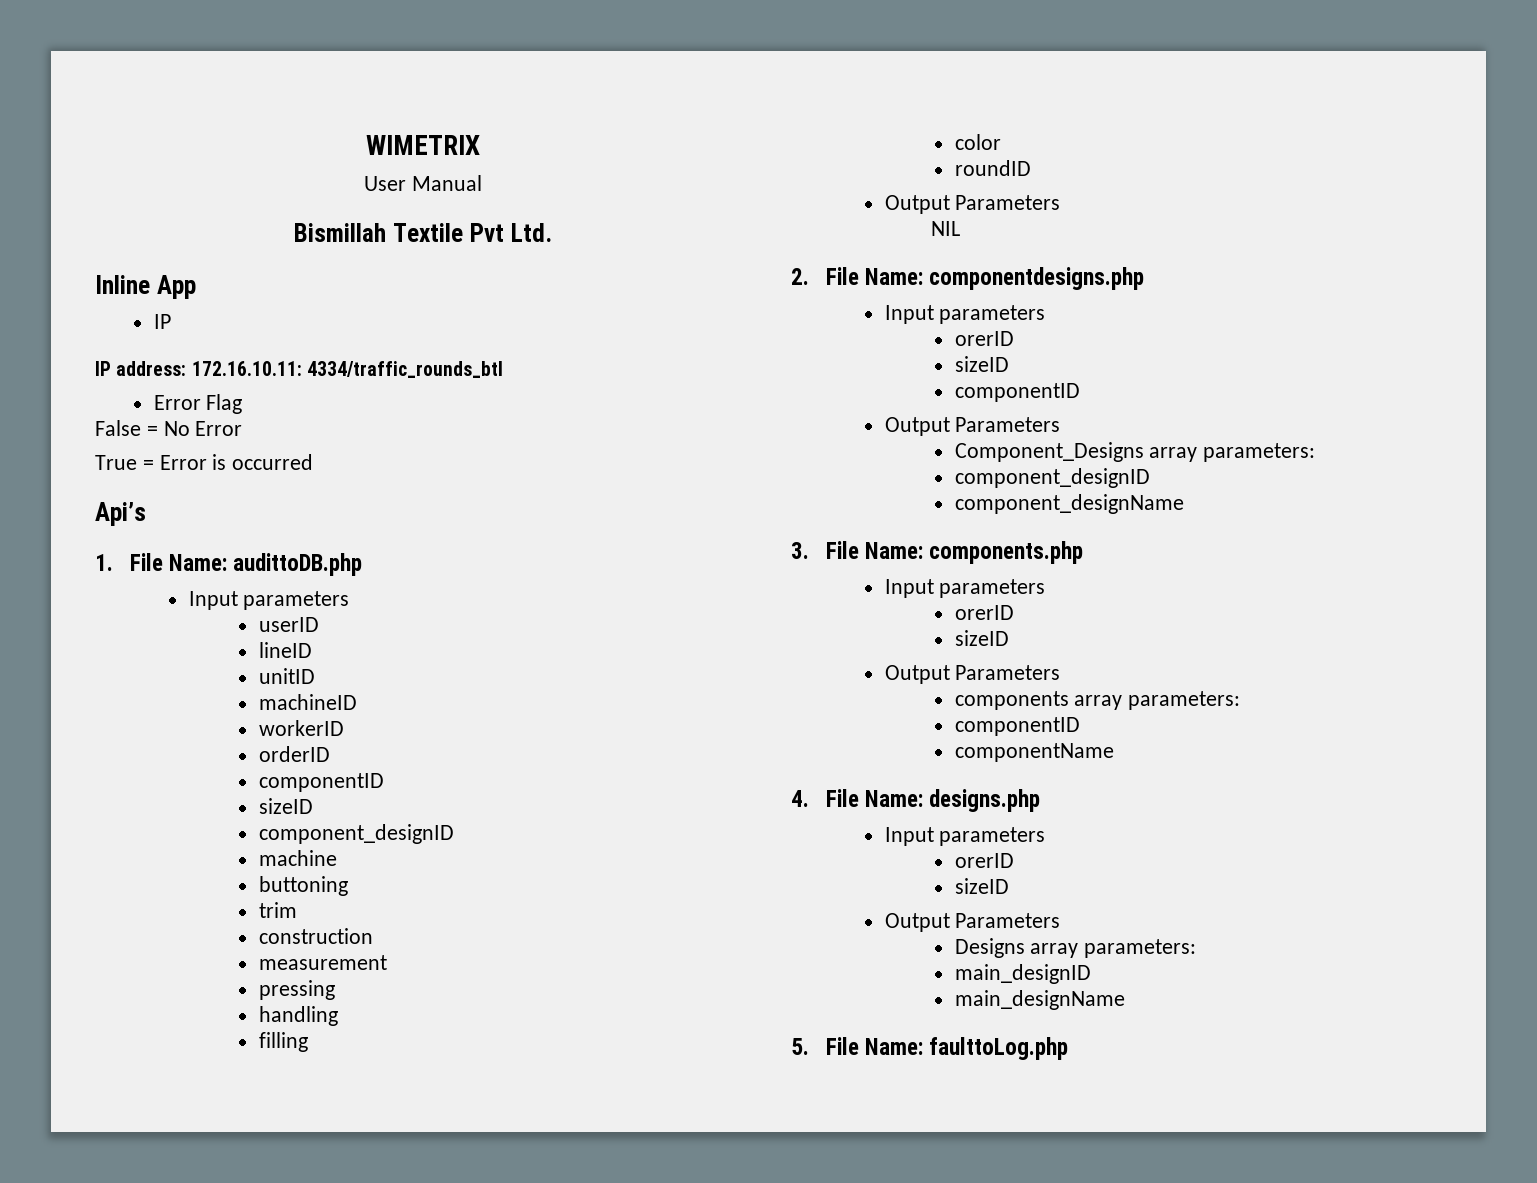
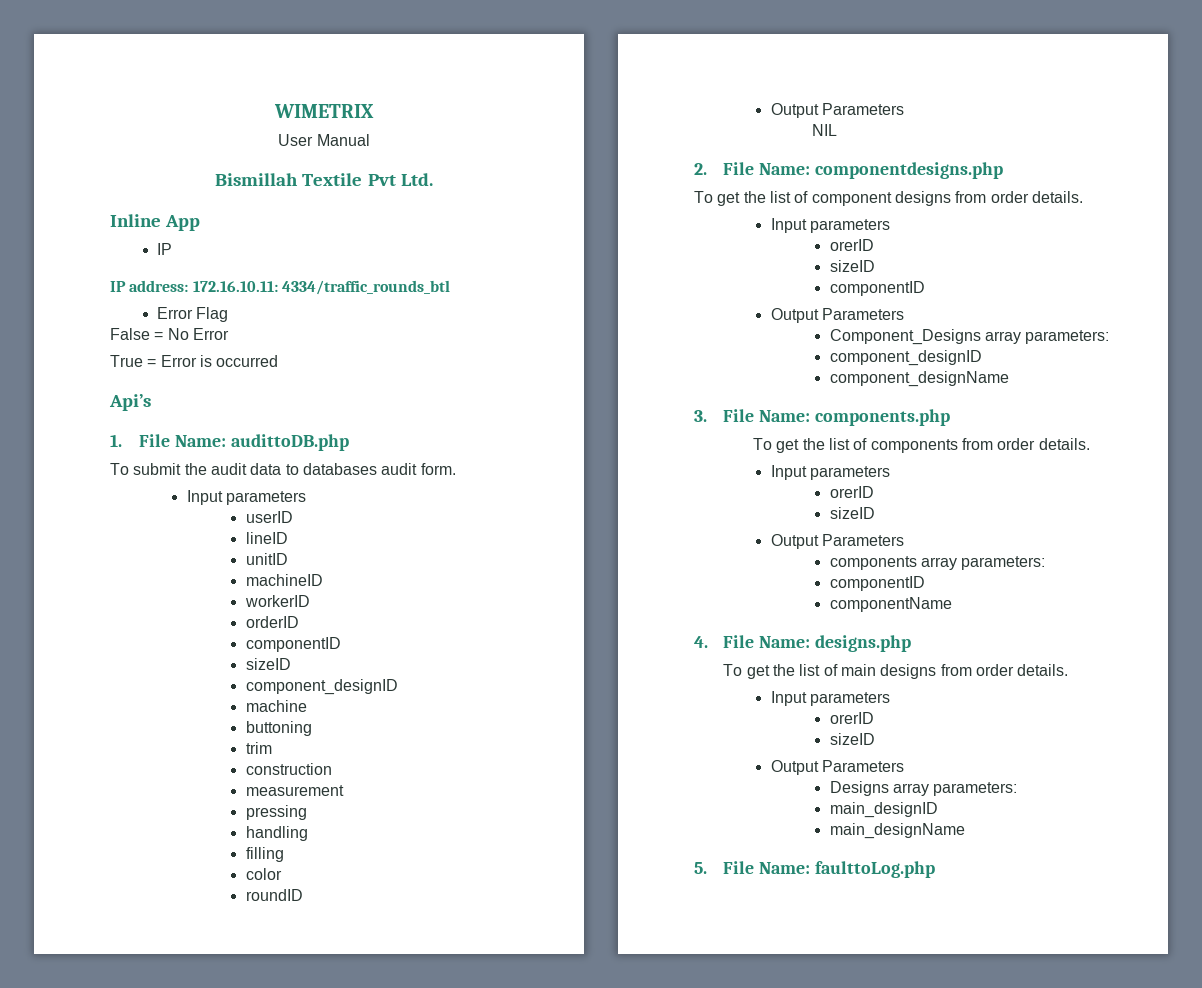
+ To submit the audit data to databases audit form.
+ To get the list of component designs from order details.
+ To get the list of components from order details.
+ To get the list of main designs from order details.

